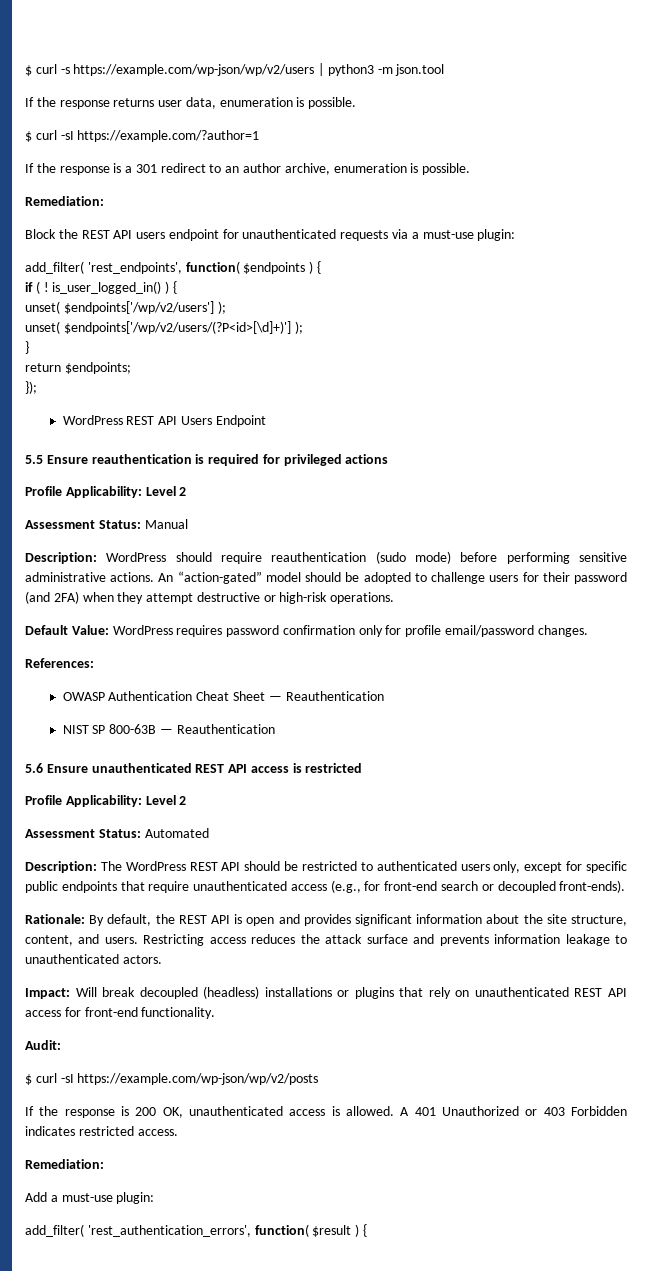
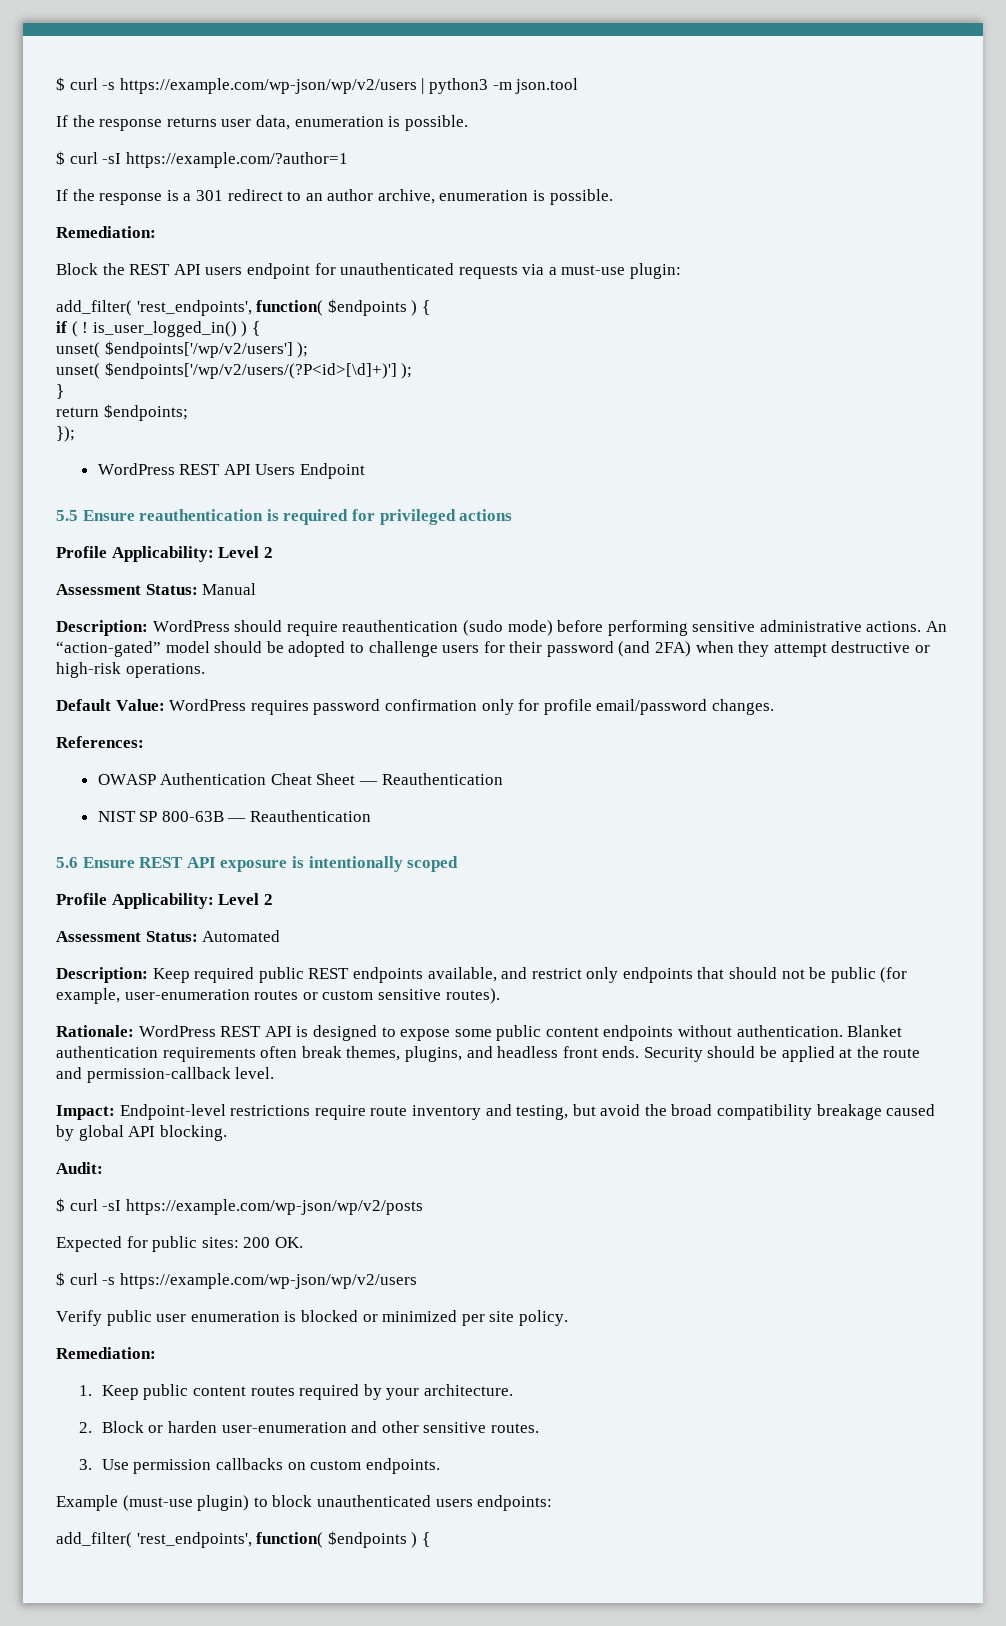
- 5.6 Ensure unauthenticated REST API access is restricted
+ 5.6 Ensure REST API exposure is intentionally scoped
- Description: The WordPress REST API should be restricted to authenticated users only, except for specific public endpoints that require unauthenticated access (e.g., for front-end search or decoupled front-ends).
- Rationale: By default, the REST API is open and provides significant information about the site structure, content, and users. Restricting access reduces the attack surface and prevents information leakage to unauthenticated actors.
- Impact: Will break decoupled (headless) installations or plugins that rely on unauthenticated REST API access for front-end functionality.
+ Description: Keep required public REST endpoints available, and restrict only endpoints that should not be public (for example, user-enumeration routes or custom sensitive routes).
+ Rationale: WordPress REST API is designed to expose some public content endpoints without authentication. Blanket authentication requirements often break themes, plugins, and headless front ends. Security should be applied at the route and permission-callback level.
+ Impact: Endpoint-level restrictions require route inventory and testing, but avoid the broad compatibility breakage caused by global API blocking.
- If the response is 200 OK, unauthenticated access is allowed. A 401 Unauthorized or 403 Forbidden indicates restricted access.
+ Expected for public sites: 200 OK.
+ $ curl -s https://example.com/wp-json/wp/v2/users
+ Verify public user enumeration is blocked or minimized per site policy.
  Remediation:
- Add a must-use plugin:
- add_filter( 'rest_authentication_errors', function( $result ) {
+ 1. Keep public content routes required by your architecture.
+ 2. Block or harden user-enumeration and other sensitive routes.
+ 3. Use permission callbacks on custom endpoints.
+ Example (must-use plugin) to block unauthenticated users endpoints:
+ add_filter( 'rest_endpoints', function( $endpoints ) {

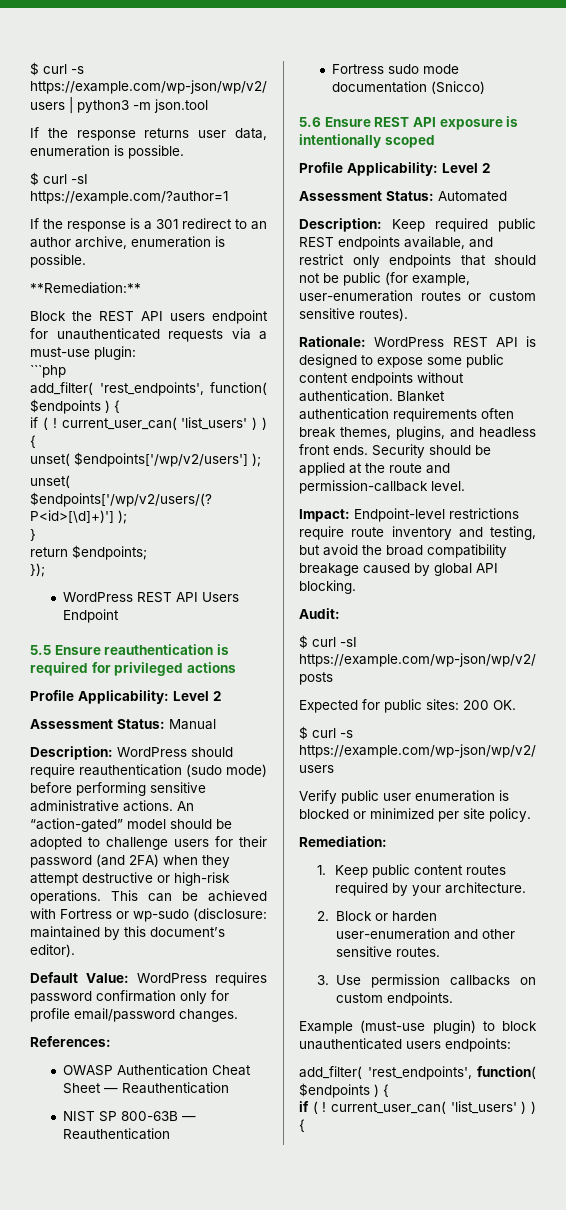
  If the response is a 301 redirect to an author archive, enumeration is possible.
- Remediation:
+ **Remediation:**
  Block the REST API users endpoint for unauthenticated requests via a must-use plugin:
+ ```php
  add_filter( 'rest_endpoints', function( $endpoints ) {
- if ( ! is_user_logged_in() ) {
+ if ( ! current_user_can( 'list_users' ) ) {
+ This can be achieved with Fortress or wp-sudo (disclosure: maintained by this document’s editor).
+ Fortress sudo mode documentation (Snicco)
  Example (must-use plugin) to block unauthenticated users endpoints:
  add_filter( 'rest_endpoints', function( $endpoints ) {
+ if ( ! current_user_can( 'list_users' ) ) {

